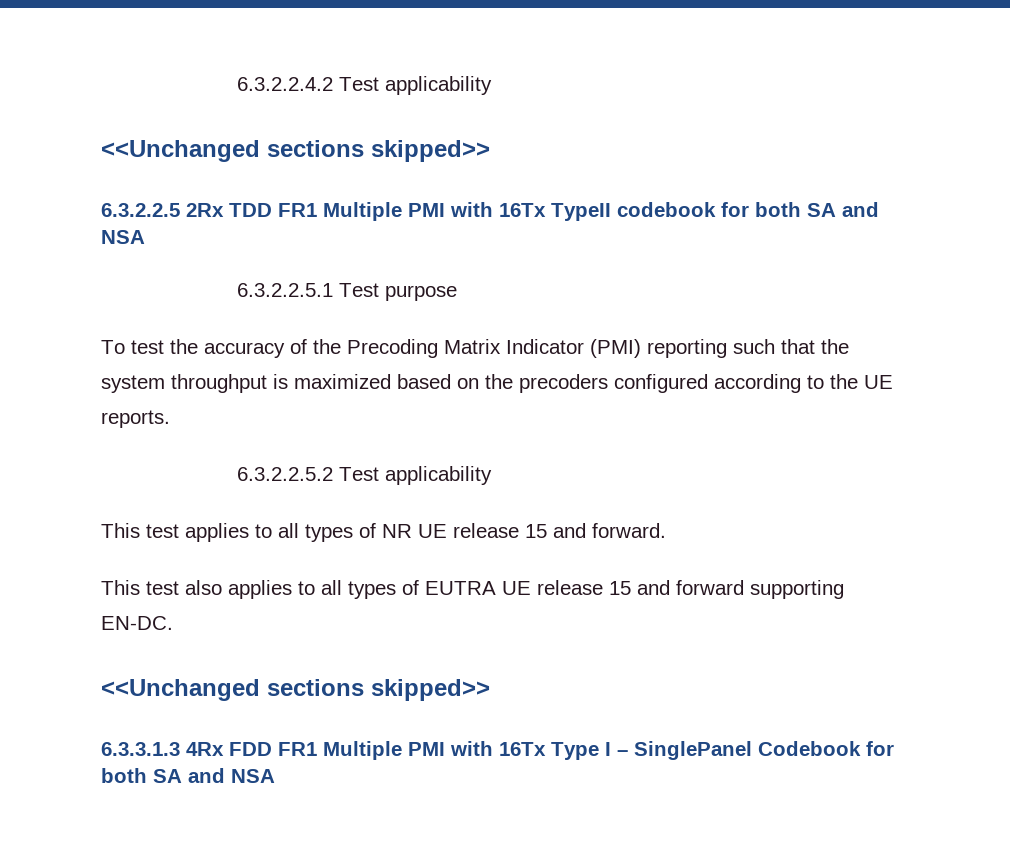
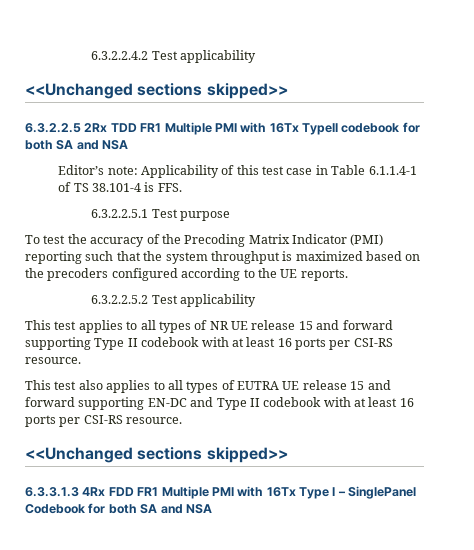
+ Editor’s note: Applicability of this test case in Table 6.1.1.4-1 of TS 38.101-4 is FFS.
- This test applies to all types of NR UE release 15 and forward.
+ This test applies to all types of NR UE release 15 and forward supporting Type II codebook with at least 16 ports per CSI-RS resource.
- This test also applies to all types of EUTRA UE release 15 and forward supporting EN-DC.
+ This test also applies to all types of EUTRA UE release 15 and forward supporting EN-DC and Type II codebook with at least 16 ports per CSI-RS resource.

